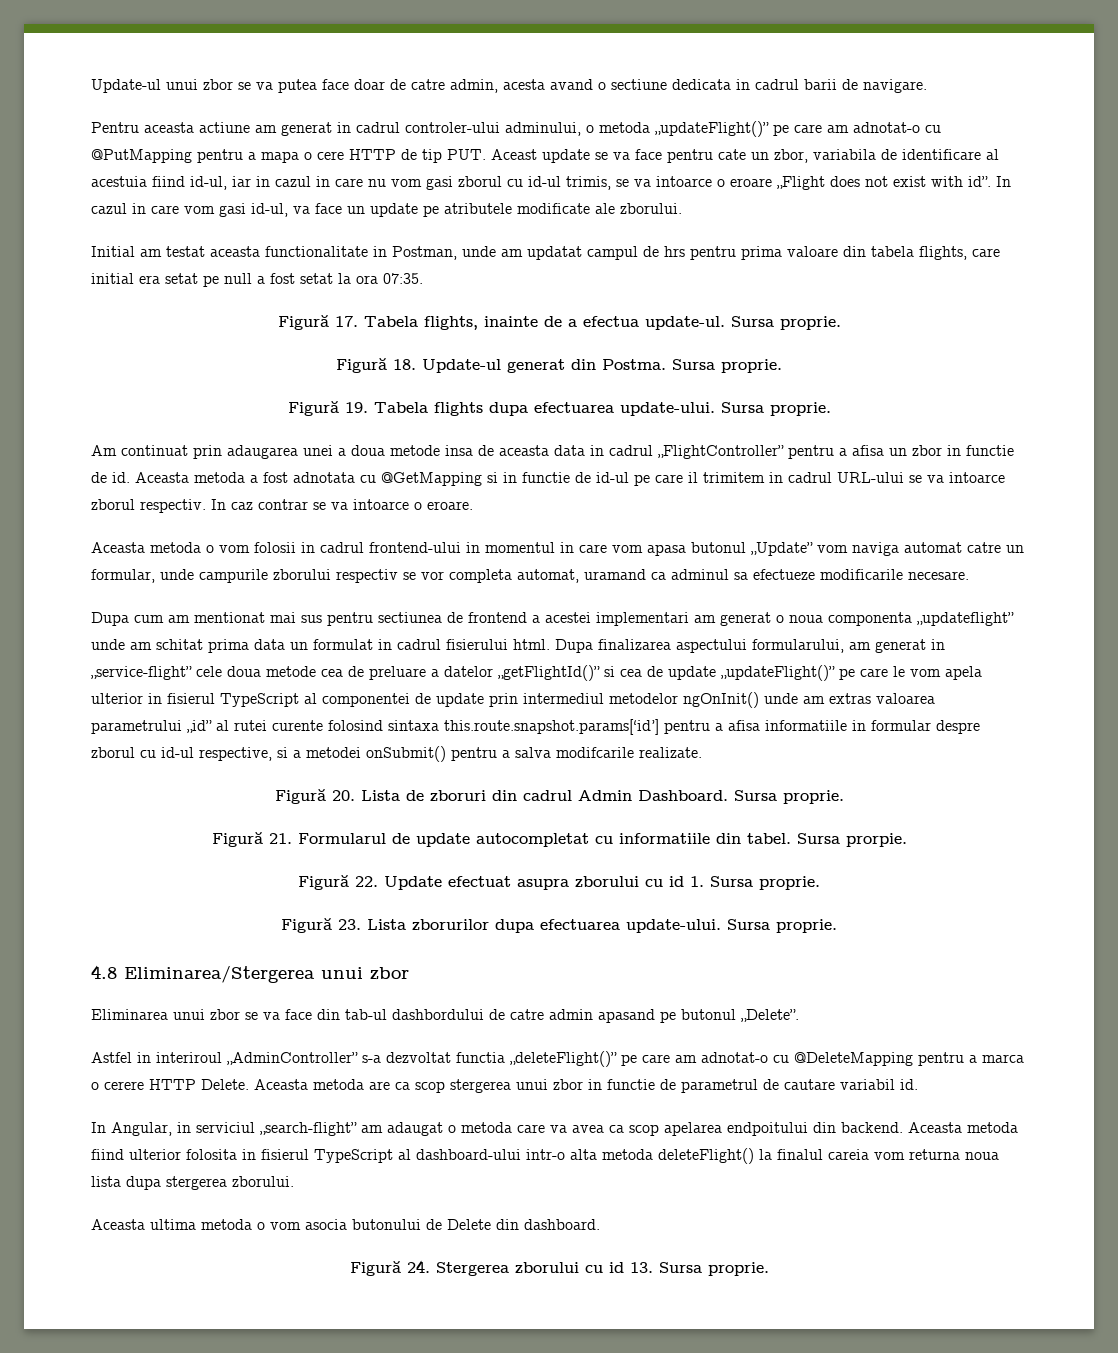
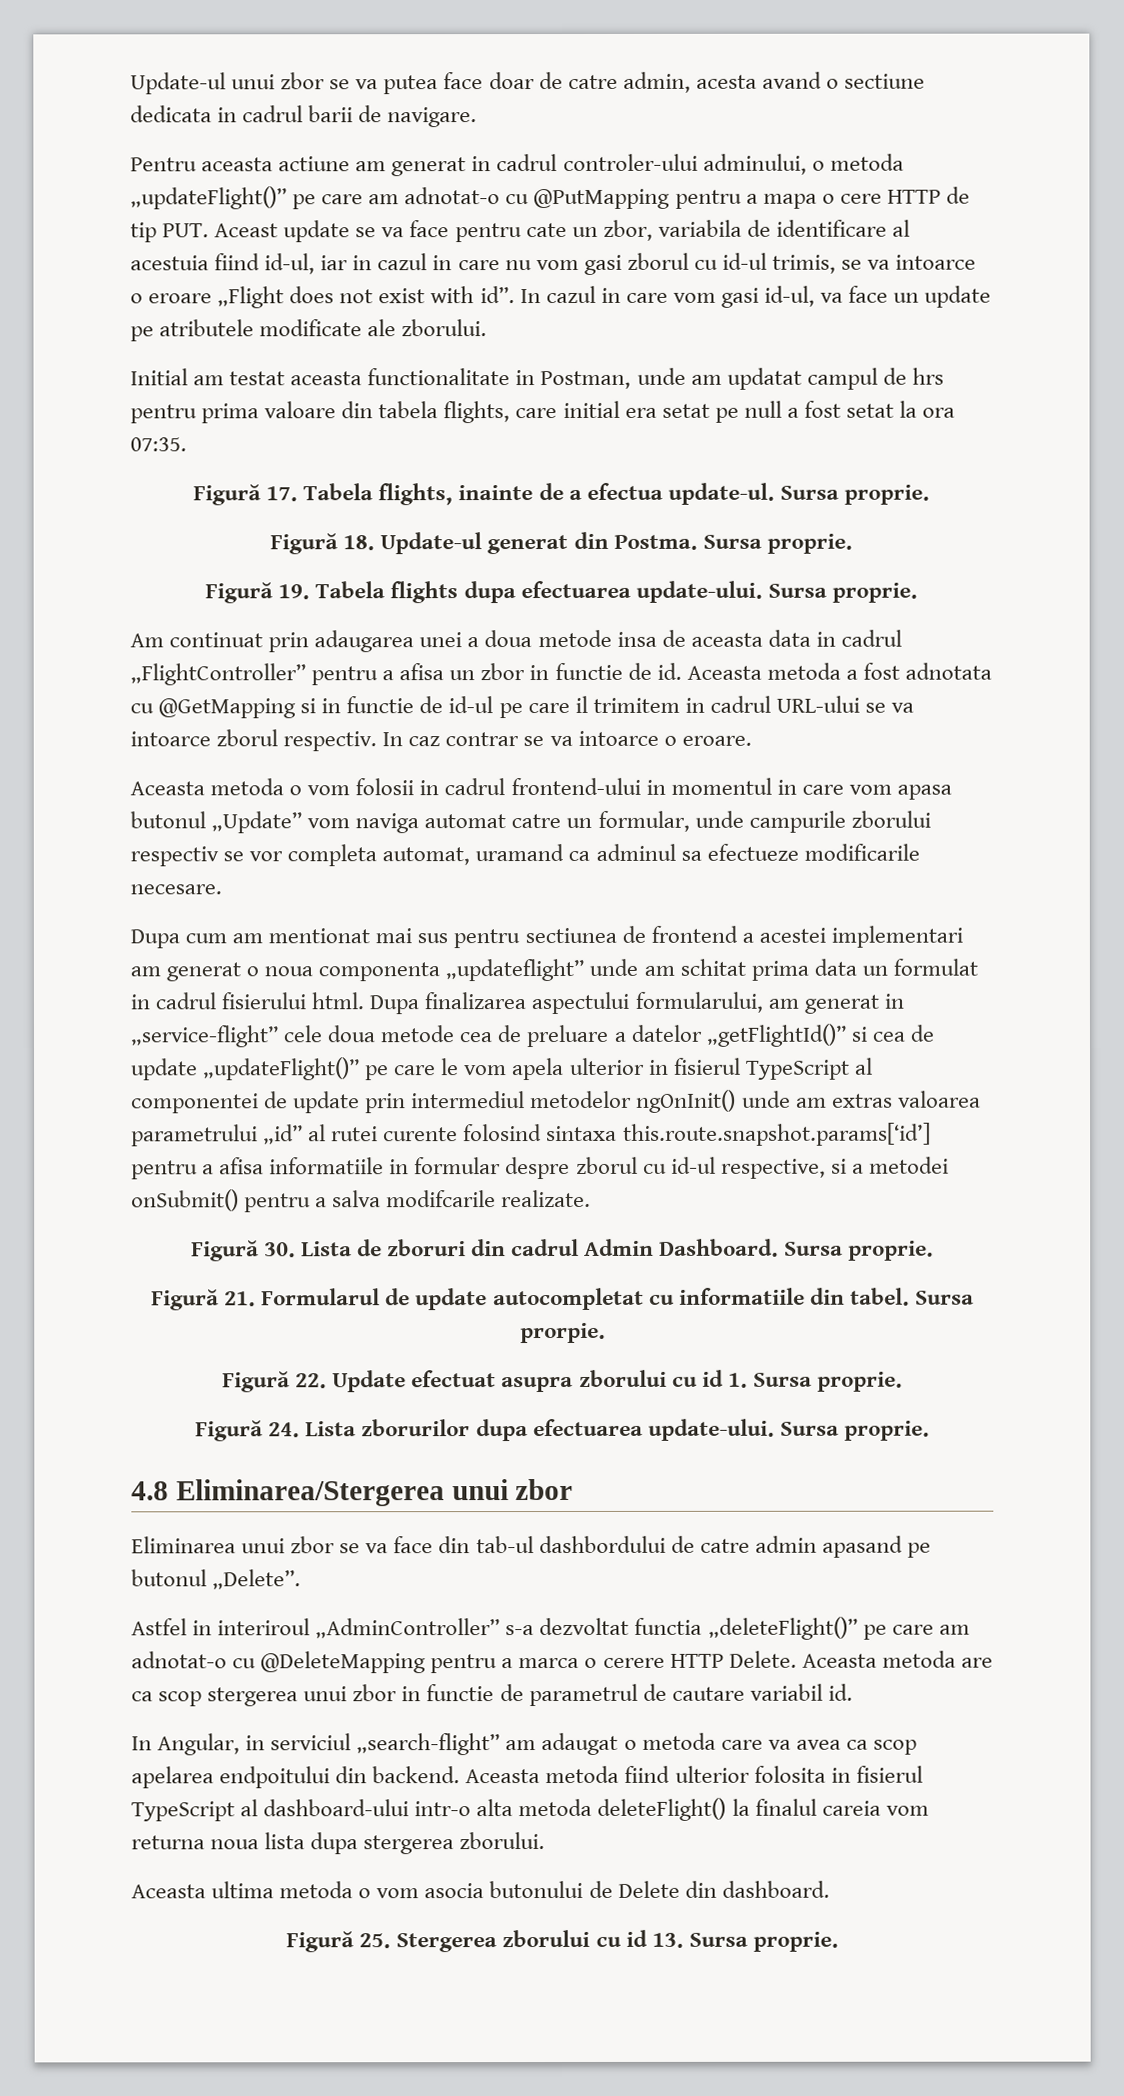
- Figură 20. Lista de zboruri din cadrul Admin Dashboard.
+ Figură 30. Lista de zboruri din cadrul Admin Dashboard.
- Figură 23. Lista zborurilor dupa efectuarea update-ului.
+ Figură 24. Lista zborurilor dupa efectuarea update-ului.
- Figură 24. Stergerea zborului cu id 13. Sursa proprie.
+ Figură 25. Stergerea zborului cu id 13. Sursa proprie.

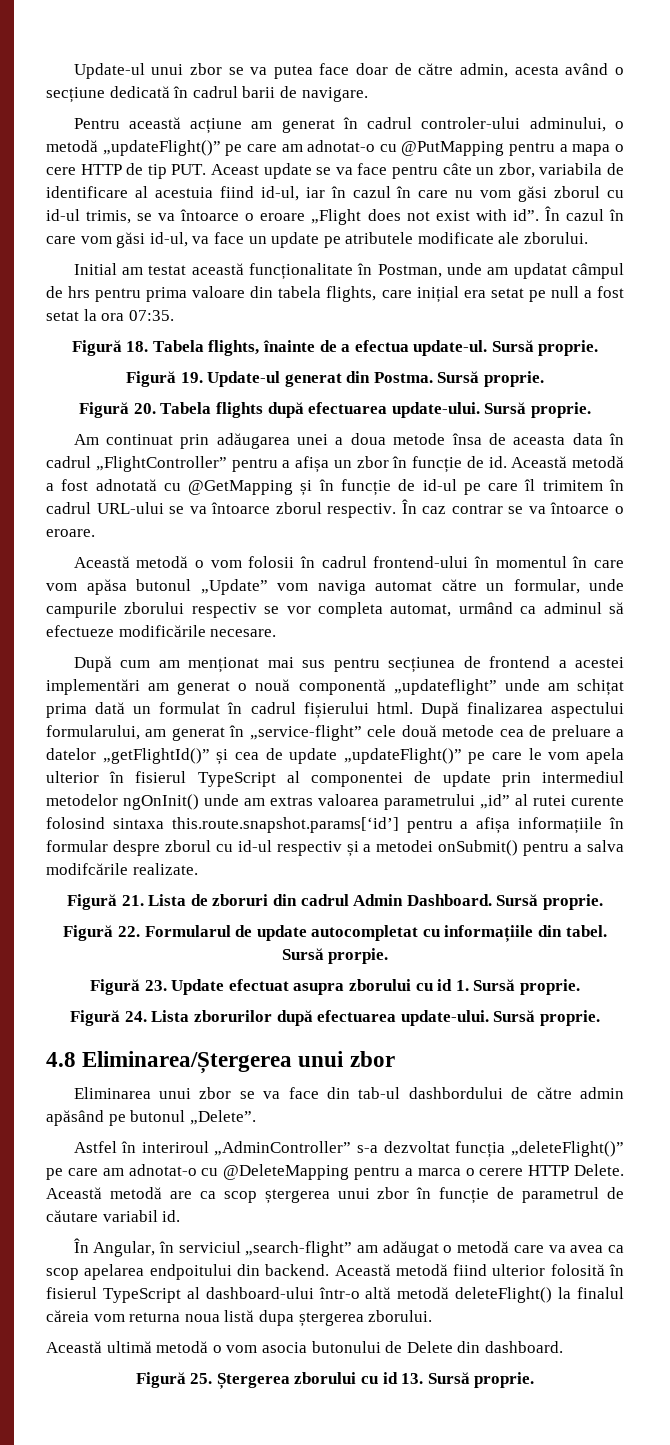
- Update-ul unui zbor se va putea face doar de catre admin, acesta avand o sectiune dedicata in cadrul barii de navigare.
+ Update-ul unui zbor se va putea face doar de către admin, acesta având o secțiune dedicată în cadrul barii de navigare.
- Pentru aceasta actiune am generat in cadrul controler-ului adminului, o metoda „updateFlight()” pe care am adnotat-o cu @PutMapping pentru a mapa o cere HTTP de tip PUT. Aceast update se va face pentru cate un zbor, variabila de identificare al acestuia fiind id-ul, iar in cazul in care nu vom gasi zborul cu id-ul trimis, se va intoarce o eroare „Flight does not exist with id”.
+ Pentru această acțiune am generat în cadrul controler-ului adminului, o metodă „updateFlight()” pe care am adnotat-o cu @PutMapping pentru a mapa o cere HTTP de tip PUT. Aceast update se va face pentru câte un zbor, variabila de identificare al acestuia fiind id-ul, iar în cazul în care nu vom găsi zborul cu id-ul trimis, se va întoarce o eroare „Flight does not exist with id”.
- In cazul in care vom gasi id-ul, va face un update pe atributele modificate ale zborului.
+ În cazul în care vom găsi id-ul, va face un update pe atributele modificate ale zborului.
- Initial am testat aceasta functionalitate in Postman, unde am updatat campul de hrs pentru prima valoare din tabela flights, care initial era setat pe null a fost setat la ora 07:35.
+ Initial am testat această funcționalitate în Postman, unde am updatat câmpul de hrs pentru prima valoare din tabela flights, care inițial era setat pe null a fost setat la ora 07:35.
- Figură 17. Tabela flights, inainte de a efectua update-ul. Sursa proprie.
- Figură 18. Update-ul generat din Postma. Sursa proprie.
- Figură 19. Tabela flights dupa efectuarea update-ului. Sursa proprie.
+ Figură 18. Tabela flights, înainte de a efectua update-ul. Sursă proprie.
+ Figură 19. Update-ul generat din Postma. Sursă proprie.
+ Figură 20. Tabela flights după efectuarea update-ului. Sursă proprie.
- Am continuat prin adaugarea unei a doua metode insa de aceasta data in cadrul „FlightController” pentru a afisa un zbor in functie de id. Aceasta metoda a fost adnotata cu @GetMapping si in functie de id-ul pe care il trimitem in cadrul URL-ului se va intoarce zborul respectiv.
+ Am continuat prin adăugarea unei a doua metode însa de aceasta data în cadrul „FlightController” pentru a afișa un zbor în funcție de id. Această metodă a fost adnotată cu @GetMapping și în funcție de id-ul pe care îl trimitem în cadrul URL-ului se va întoarce zborul respectiv.
- In caz contrar se va intoarce o eroare.
+ În caz contrar se va întoarce o eroare.
- Aceasta metoda o vom folosii in cadrul frontend-ului in momentul in care vom apasa butonul „Update” vom naviga automat catre un formular, unde campurile zborului respectiv se vor completa automat, uramand ca adminul sa efectueze modificarile necesare.
+ Această metodă o vom folosii în cadrul frontend-ului în momentul în care vom apăsa butonul „Update” vom naviga automat către un formular, unde campurile zborului respectiv se vor completa automat, urmând ca adminul să efectueze modificările necesare.
- Dupa cum am mentionat mai sus pentru sectiunea de frontend a acestei implementari am generat o noua componenta „updateflight” unde am schitat prima data un formulat in cadrul fisierului html. Dupa finalizarea aspectului formularului, am generat in „service-flight” cele doua metode cea de preluare a datelor „getFlightId()” si cea de update „updateFlight()” pe care le vom apela ulterior in fisierul TypeScript al componentei de update prin intermediul metodelor ngOnInit() unde am extras valoarea parametrului „id” al rutei curente folosind sintaxa this.route.snapshot.params[‘id’] pentru a afisa informatiile in formular despre zborul cu id-ul respective, si a metodei onSubmit() pentru a salva modifcarile realizate.
+ După cum am menționat mai sus pentru secțiunea de frontend a acestei implementări am generat o nouă componentă „updateflight” unde am schițat prima dată un formulat în cadrul fișierului html. După finalizarea aspectului formularului, am generat în „service-flight” cele două metode cea de preluare a datelor „getFlightId()” și cea de update „updateFlight()” pe care le vom apela ulterior în fisierul TypeScript al componentei de update prin intermediul metodelor ngOnInit() unde am extras valoarea parametrului „id” al rutei curente folosind sintaxa this.route.snapshot.params[‘id’] pentru a afișa informațiile în formular despre zborul cu id-ul respectiv și a metodei onSubmit() pentru a salva modifcările realizate.
- Figură 30. Lista de zboruri din cadrul Admin Dashboard. Sursa proprie.
- Figură 21. Formularul de update autocompletat cu informatiile din tabel.
+ Figură 21. Lista de zboruri din cadrul Admin Dashboard. Sursă proprie.
+ Figură 22. Formularul de update autocompletat cu informațiile din tabel.
- Sursa prorpie.
+ Sursă prorpie.
- Figură 22. Update efectuat asupra zborului cu id 1. Sursa proprie.
+ Figură 23. Update efectuat asupra zborului cu id 1. Sursă proprie.
- Figură 24. Lista zborurilor dupa efectuarea update-ului. Sursa proprie.
+ Figură 24. Lista zborurilor după efectuarea update-ului. Sursă proprie.
- 4.8 Eliminarea/Stergerea unui zbor
+ 4.8 Eliminarea/Ștergerea unui zbor
- Eliminarea unui zbor se va face din tab-ul dashbordului de catre admin apasand pe butonul „Delete”.
+ Eliminarea unui zbor se va face din tab-ul dashbordului de către admin apăsând pe butonul „Delete”.
- Astfel in interiroul „AdminController” s-a dezvoltat functia „deleteFlight()” pe care am adnotat-o cu @DeleteMapping pentru a marca o cerere HTTP Delete.
+ Astfel în interiroul „AdminController” s-a dezvoltat funcția „deleteFlight()” pe care am adnotat-o cu @DeleteMapping pentru a marca o cerere HTTP Delete.
- Aceasta metoda are ca scop stergerea unui zbor in functie de parametrul de cautare variabil id.
+ Această metodă are ca scop ștergerea unui zbor în funcție de parametrul de căutare variabil id.
- In Angular, in serviciul „search-flight” am adaugat o metoda care va avea ca scop apelarea endpoitului din backend.
+ În Angular, în serviciul „search-flight” am adăugat o metodă care va avea ca scop apelarea endpoitului din backend.
- Aceasta metoda fiind ulterior folosita in fisierul TypeScript al dashboard-ului intr-o alta metoda deleteFlight() la finalul careia vom returna noua lista dupa stergerea zborului.
- Aceasta ultima metoda o vom asocia butonului de Delete din dashboard.
+ Această metodă fiind ulterior folosită în fisierul TypeScript al dashboard-ului într-o altă metodă deleteFlight() la finalul căreia vom returna noua listă dupa ștergerea zborului.
+ Această ultimă metodă o vom asocia butonului de Delete din dashboard.
- Figură 25. Stergerea zborului cu id 13. Sursa proprie.
+ Figură 25. Ștergerea zborului cu id 13. Sursă proprie.

